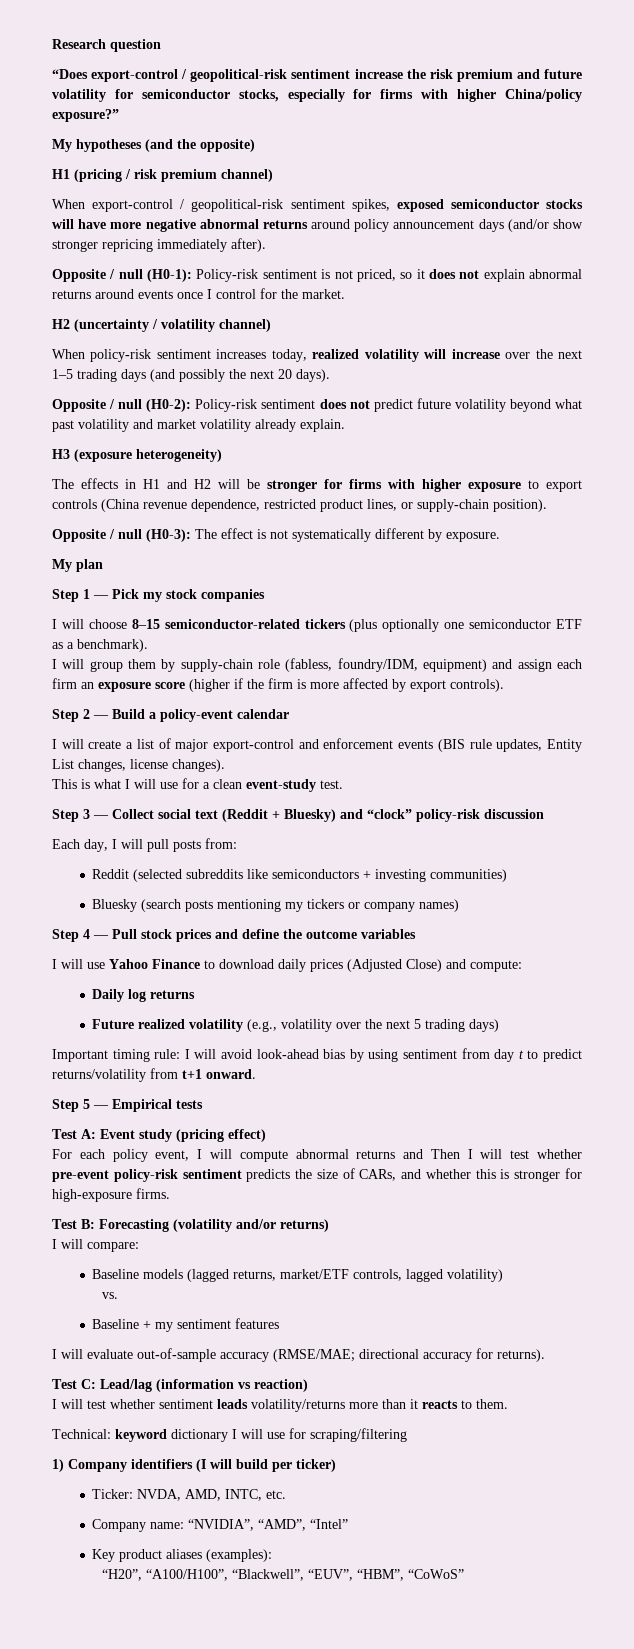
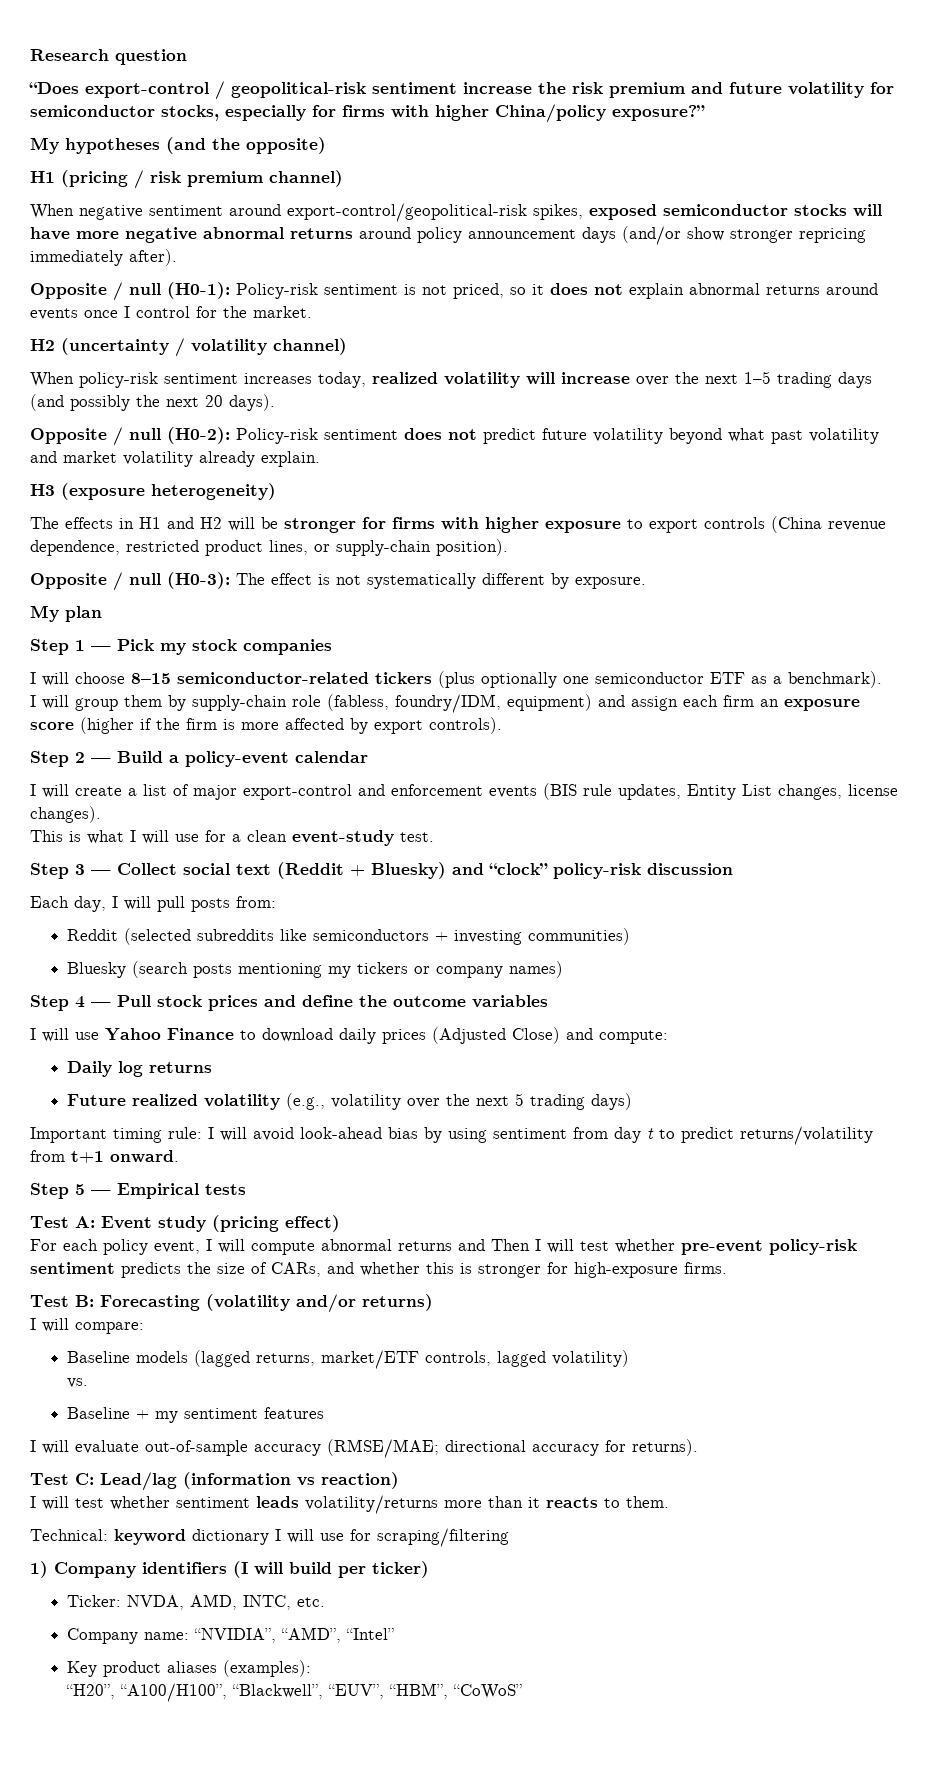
- When export-control / geopolitical-risk sentiment spikes, exposed semiconductor stocks will have more negative abnormal returns around policy announcement days (and/or show stronger repricing immediately after).
+ When negative sentiment around export-control/geopolitical-risk spikes, exposed semiconductor stocks will have more negative abnormal returns around policy announcement days (and/or show stronger repricing immediately after).

